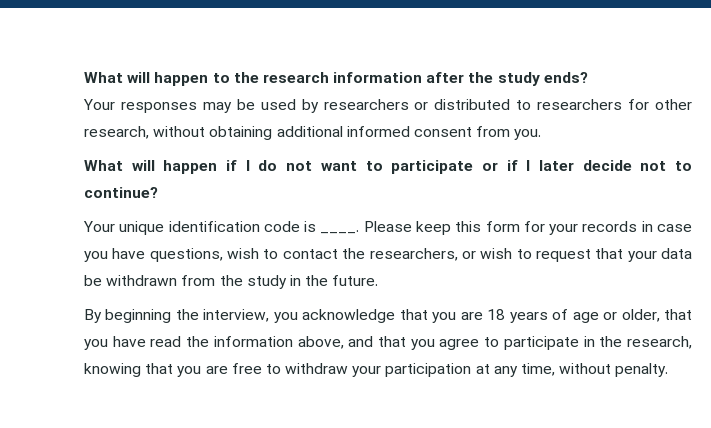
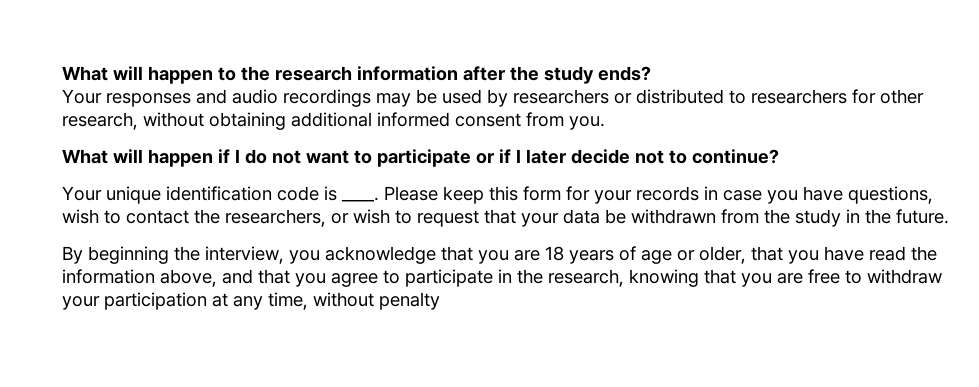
- Your responses may be used by researchers or distributed to researchers for other research, without obtaining additional informed consent from you.
+ Your responses and audio recordings may be used by researchers or distributed to researchers for other research, without obtaining additional informed consent from you.
- By beginning the interview, you acknowledge that you are 18 years of age or older, that you have read the information above, and that you agree to participate in the research, knowing that you are free to withdraw your participation at any time, without penalty.
+ By beginning the interview, you acknowledge that you are 18 years of age or older, that you have read the information above, and that you agree to participate in the research, knowing that you are free to withdraw your participation at any time, without penalty

